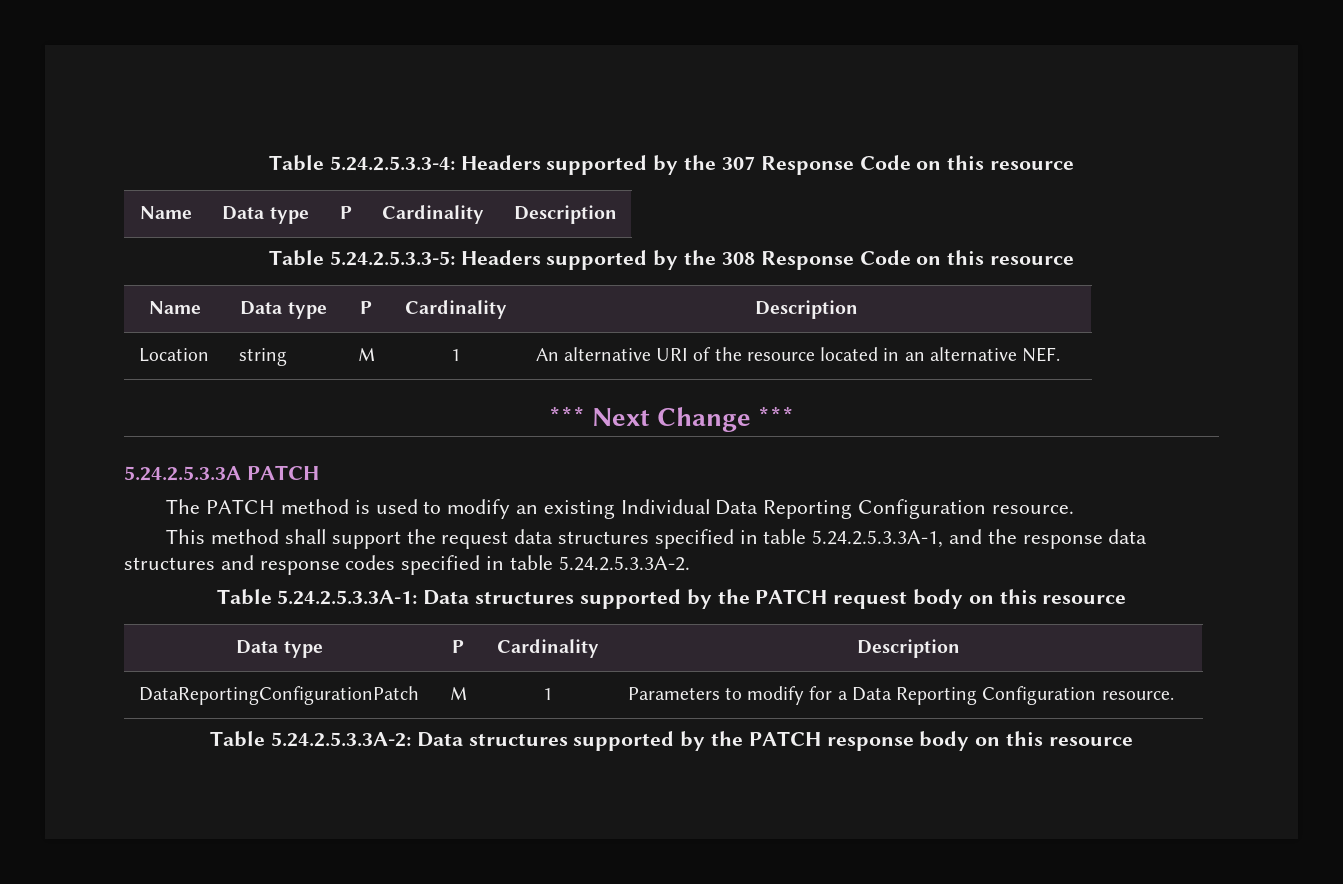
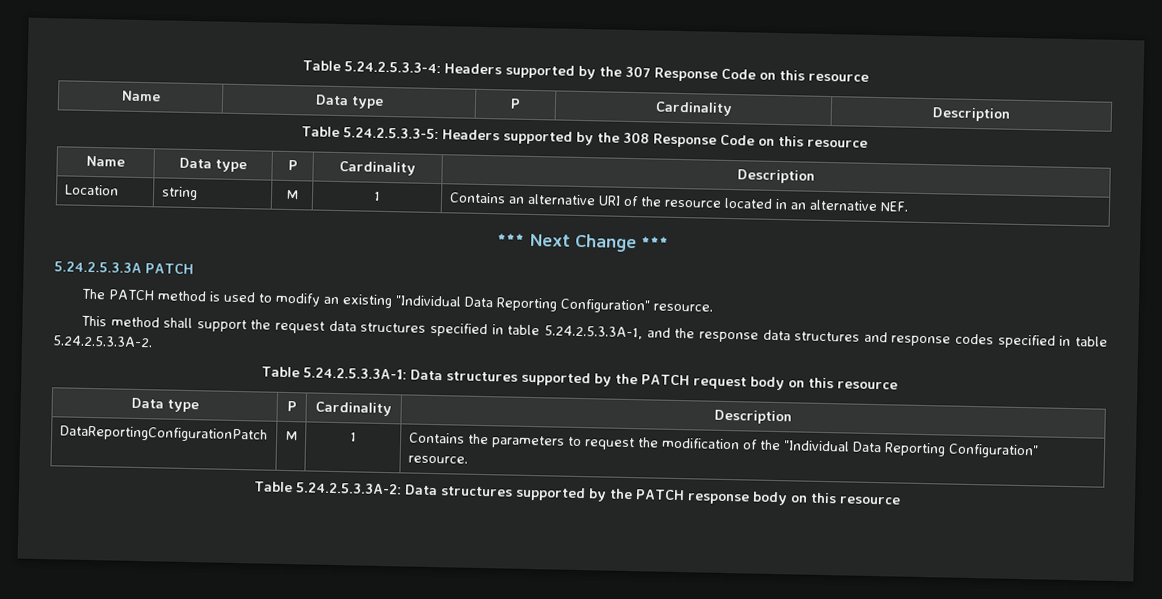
- Location | string | M | 1 | An alternative URI of the resource located in an alternative NEF.
+ Location | string | M | 1 | Contains an alternative URI of the resource located in an alternative NEF.
- The PATCH method is used to modify an existing Individual Data Reporting Configuration resource.
+ The PATCH method is used to modify an existing "Individual Data Reporting Configuration" resource.
- DataReportingConfigurationPatch | M | 1 | Parameters to modify for a Data Reporting Configuration resource.
+ DataReportingConfigurationPatch | M | 1 | Contains the parameters to request the modification of the "Individual Data Reporting Configuration" resource.

